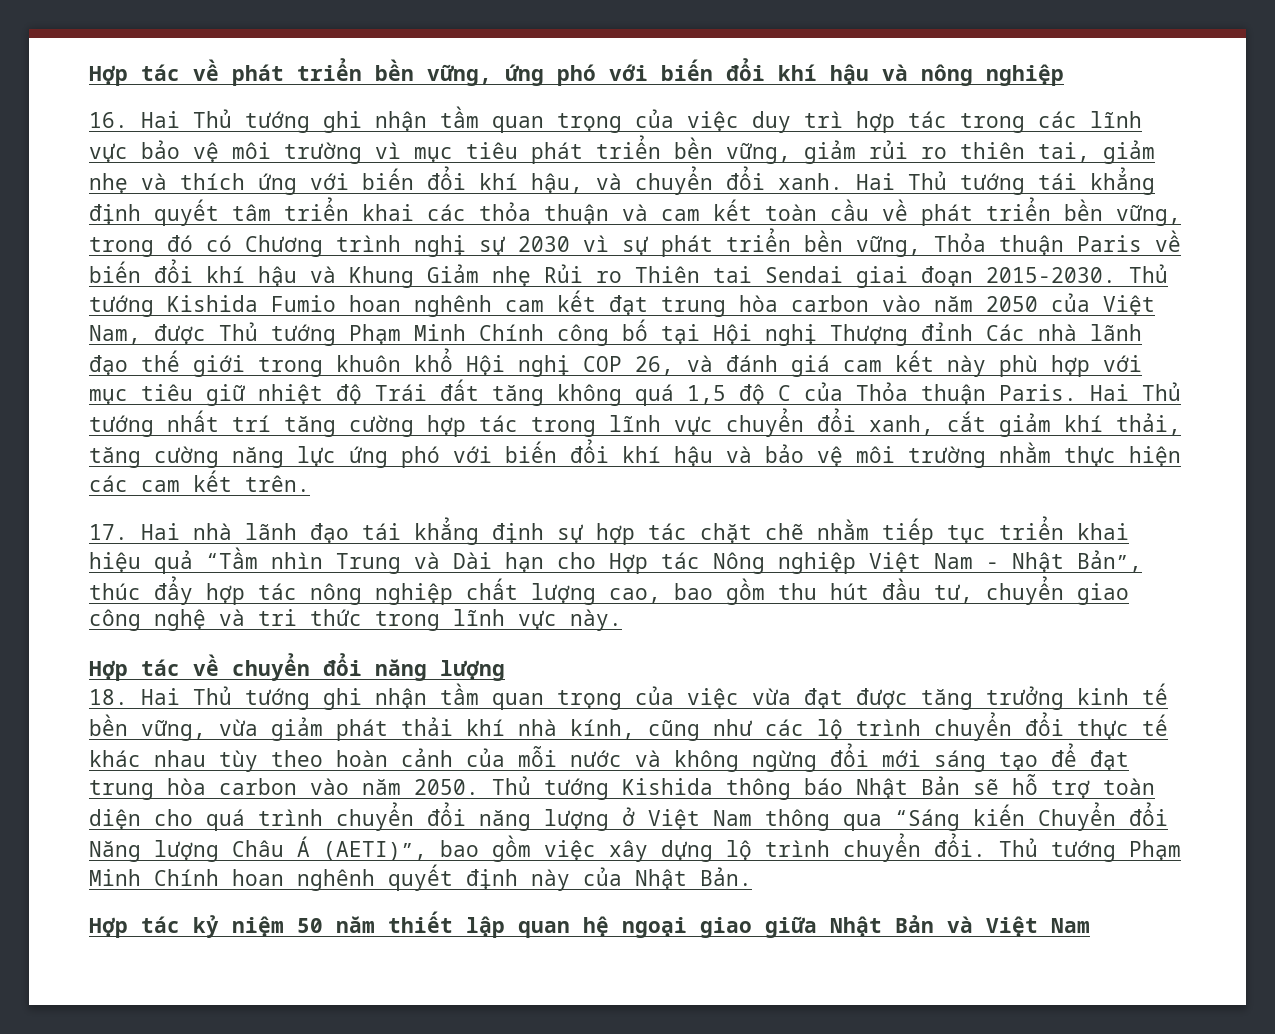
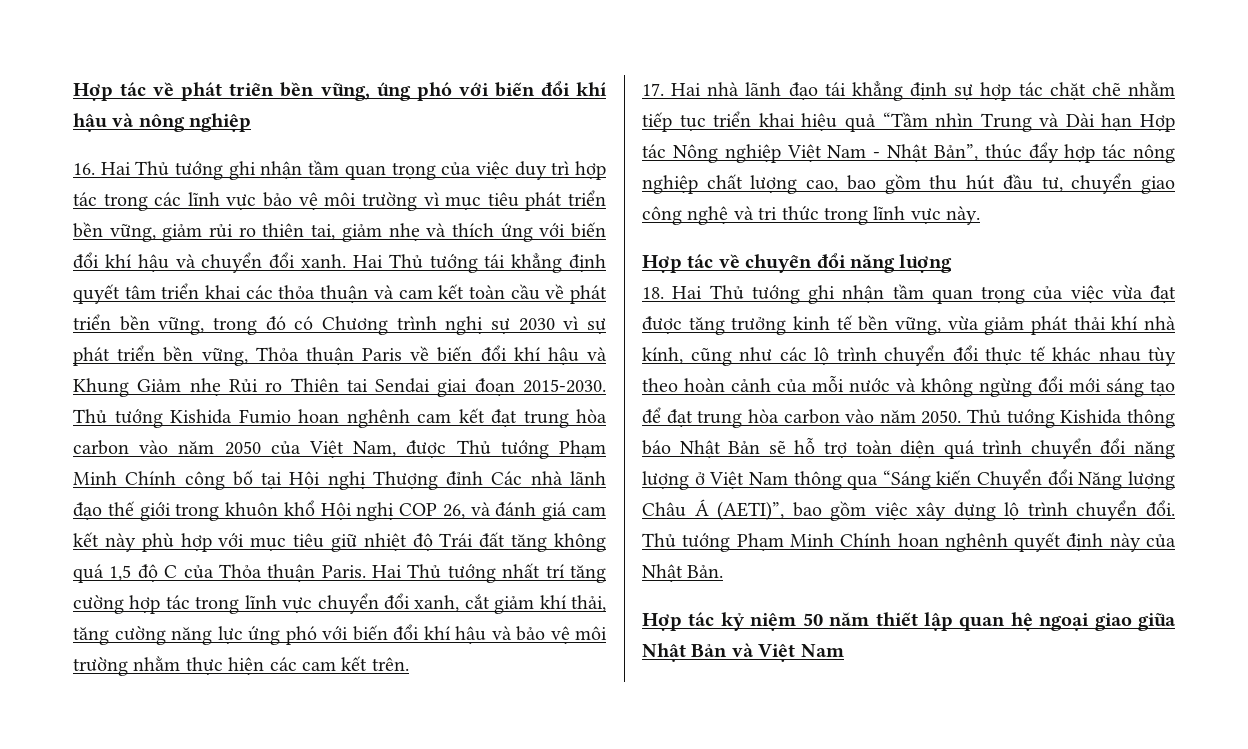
- 16. Hai Thủ tướng ghi nhận tầm quan trọng của việc duy trì hợp tác trong các lĩnh vực bảo vệ môi trường vì mục tiêu phát triển bền vững, giảm rủi ro thiên tai, giảm nhẹ và thích ứng với biến đổi khí hậu, và chuyển đổi xanh.
+ 16. Hai Thủ tướng ghi nhận tầm quan trọng của việc duy trì hợp tác trong các lĩnh vực bảo vệ môi trường vì mục tiêu phát triển bền vững, giảm rủi ro thiên tai, giảm nhẹ và thích ứng với biến đổi khí hậu và chuyển đổi xanh.
- 17. Hai nhà lãnh đạo tái khẳng định sự hợp tác chặt chẽ nhằm tiếp tục triển khai hiệu quả “Tầm nhìn Trung và Dài hạn cho Hợp tác Nông nghiệp Việt Nam - Nhật Bản”, thúc đẩy hợp tác nông nghiệp chất lượng cao, bao gồm thu hút đầu tư, chuyển giao công nghệ và tri thức trong lĩnh vực này.
+ 17. Hai nhà lãnh đạo tái khẳng định sự hợp tác chặt chẽ nhằm tiếp tục triển khai hiệu quả “Tầm nhìn Trung và Dài hạn Hợp tác Nông nghiệp Việt Nam - Nhật Bản”, thúc đẩy hợp tác nông nghiệp chất lượng cao, bao gồm thu hút đầu tư, chuyển giao công nghệ và tri thức trong lĩnh vực này.
- Thủ tướng Kishida thông báo Nhật Bản sẽ hỗ trợ toàn diện cho quá trình chuyển đổi năng lượng ở Việt Nam thông qua “Sáng kiến Chuyển đổi Năng lượng Châu Á (AETI)”, bao gồm việc xây dựng lộ trình chuyển đổi.
+ Thủ tướng Kishida thông báo Nhật Bản sẽ hỗ trợ toàn diện quá trình chuyển đổi năng lượng ở Việt Nam thông qua “Sáng kiến Chuyển đổi Năng lượng Châu Á (AETI)”, bao gồm việc xây dựng lộ trình chuyển đổi.

